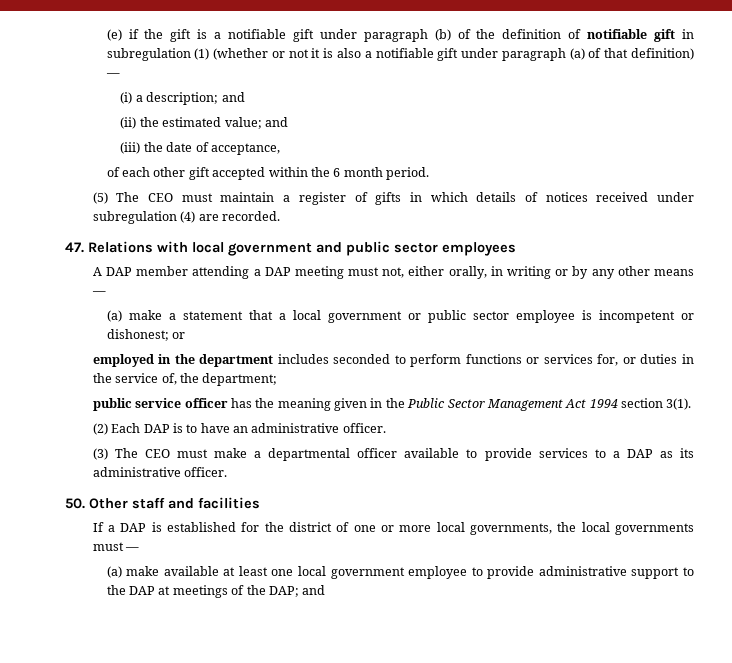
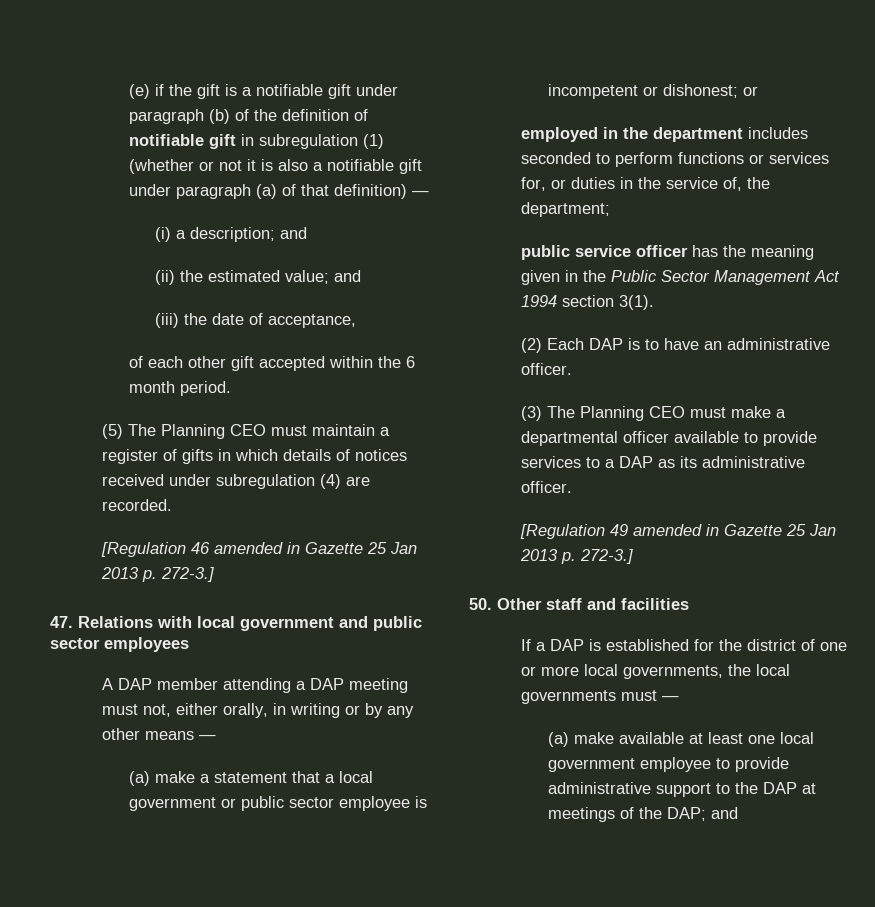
- (5) The CEO must maintain a register of gifts in which details of notices received under subregulation (4) are recorded.
+ (5) The Planning CEO must maintain a register of gifts in which details of notices received under subregulation (4) are recorded.
+ [Regulation 46 amended in Gazette 25 Jan 2013 p. 272-3.]
- (3) The CEO must make a departmental officer available to provide services to a DAP as its administrative officer.
+ (3) The Planning CEO must make a departmental officer available to provide services to a DAP as its administrative officer.
+ [Regulation 49 amended in Gazette 25 Jan 2013 p. 272-3.]

